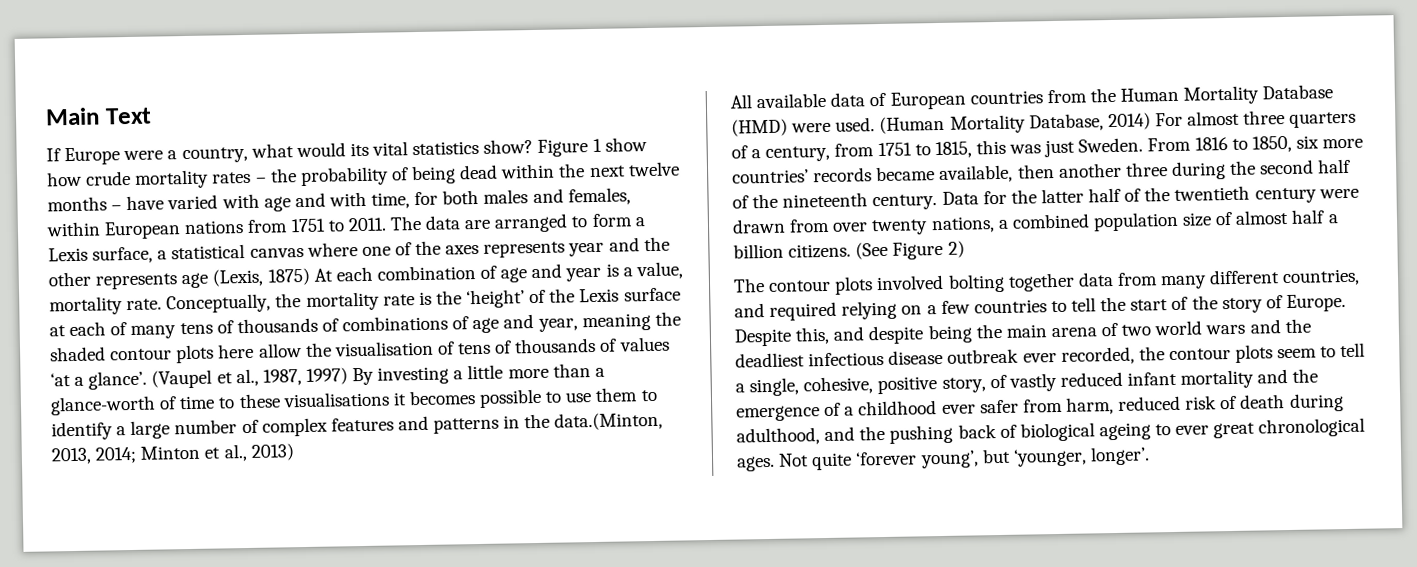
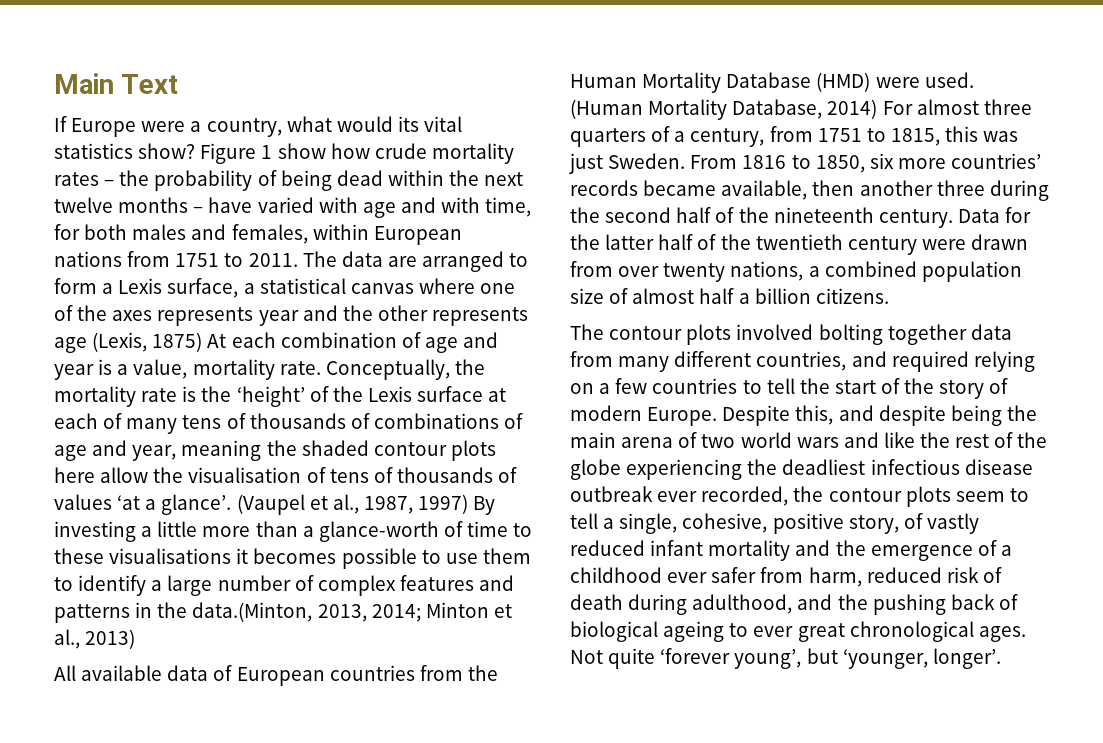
- (See Figure 2)
- The contour plots involved bolting together data from many different countries, and required relying on a few countries to tell the start of the story of Europe.
+ The contour plots involved bolting together data from many different countries, and required relying on a few countries to tell the start of the story of modern Europe.
- Despite this, and despite being the main arena of two world wars and the deadliest infectious disease outbreak ever recorded, the contour plots seem to tell a single, cohesive, positive story, of vastly reduced infant mortality and the emergence of a childhood ever safer from harm, reduced risk of death during adulthood, and the pushing back of biological ageing to ever great chronological ages.
+ Despite this, and despite being the main arena of two world wars and like the rest of the globe experiencing the deadliest infectious disease outbreak ever recorded, the contour plots seem to tell a single, cohesive, positive story, of vastly reduced infant mortality and the emergence of a childhood ever safer from harm, reduced risk of death during adulthood, and the pushing back of biological ageing to ever great chronological ages.

